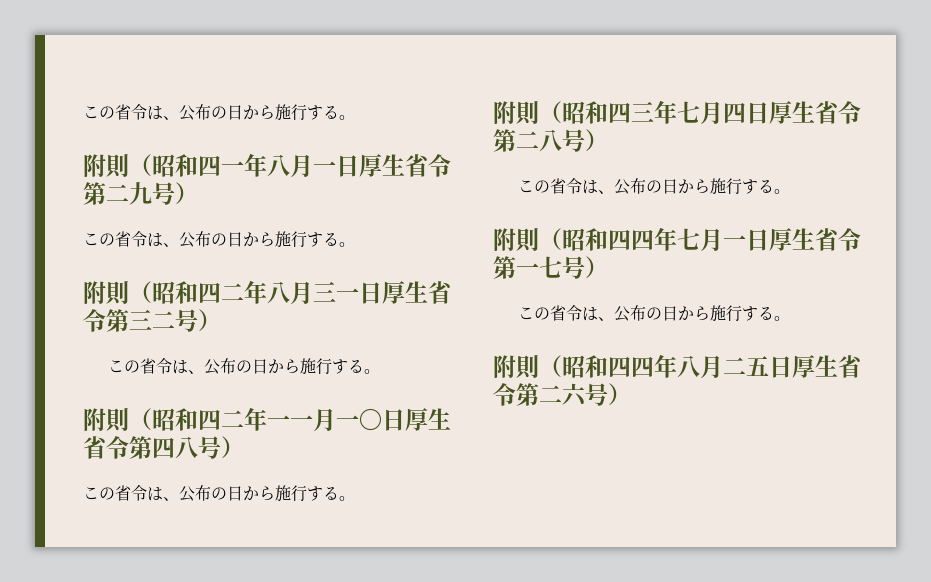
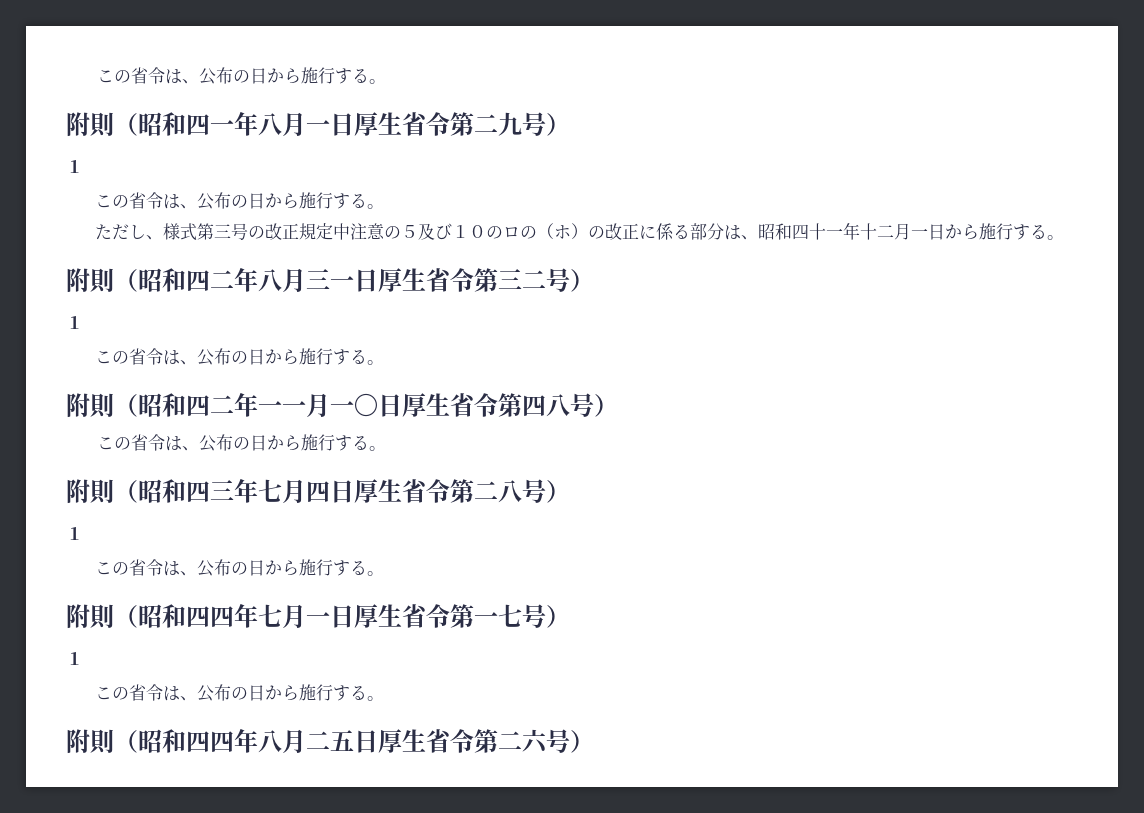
  附則（昭和四一年八月一日厚生省令第二九号）
+ １
  この省令は、公布の日から施行する。
+ ただし、様式第三号の改正規定中注意の５及び１０のロの（ホ）の改正に係る部分は、昭和四十一年十二月一日から施行する。
  附則（昭和四二年八月三一日厚生省令第三二号）
+ １
  附則（昭和四三年七月四日厚生省令第二八号）
+ １
  附則（昭和四四年七月一日厚生省令第一七号）
+ １

